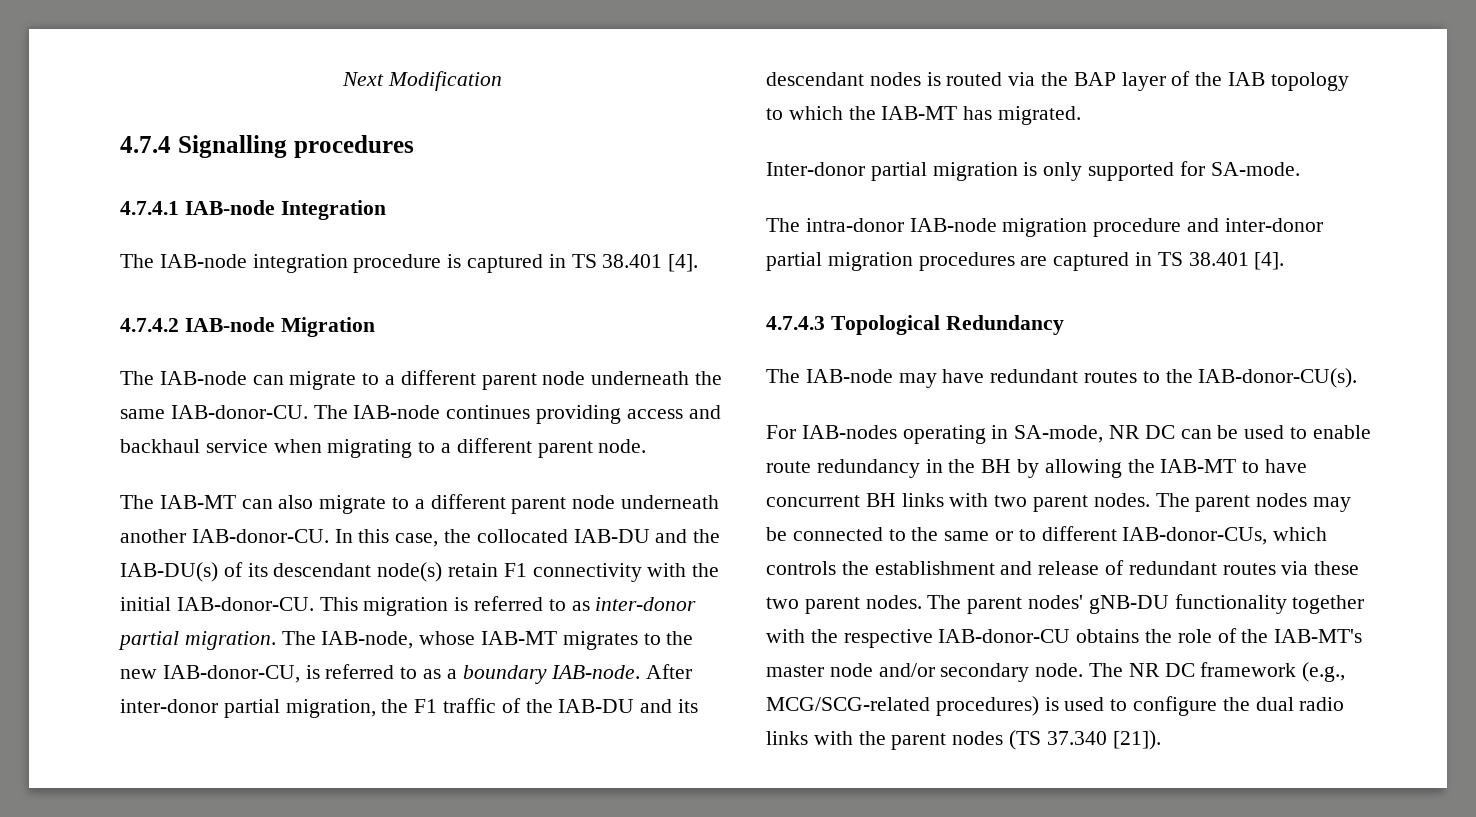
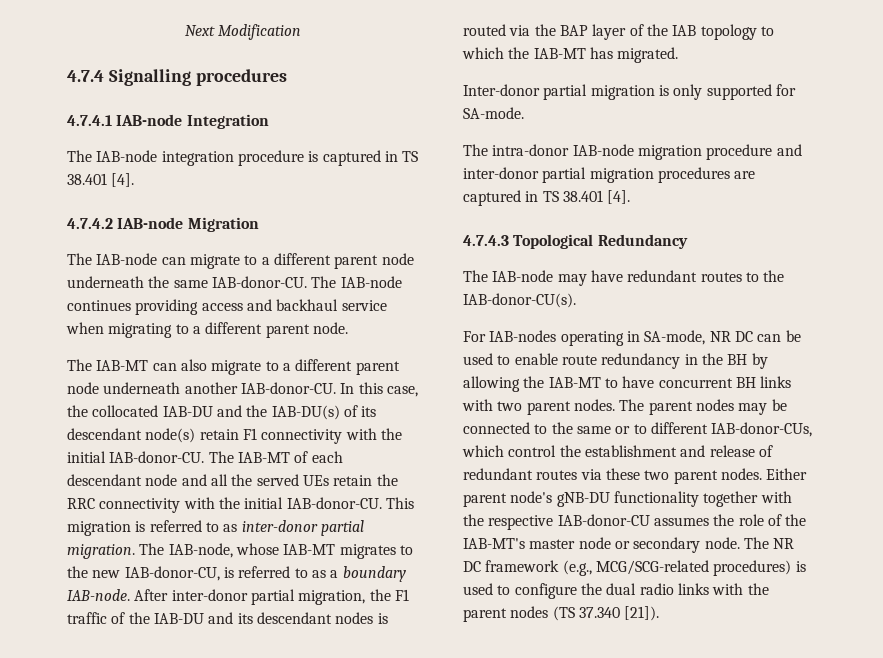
+ The IAB-MT of each descendant node and all the served UEs retain the RRC connectivity with the initial IAB-donor-CU.
- The parent nodes may be connected to the same or to different IAB-donor-CUs, which controls the establishment and release of redundant routes via these two parent nodes.
+ The parent nodes may be connected to the same or to different IAB-donor-CUs, which control the establishment and release of redundant routes via these two parent nodes.
- The parent nodes' gNB-DU functionality together with the respective IAB-donor-CU obtains the role of the IAB-MT's master node and/or secondary node.
+ Either parent node's gNB-DU functionality together with the respective IAB-donor-CU assumes the role of the IAB-MT's master node or secondary node.

